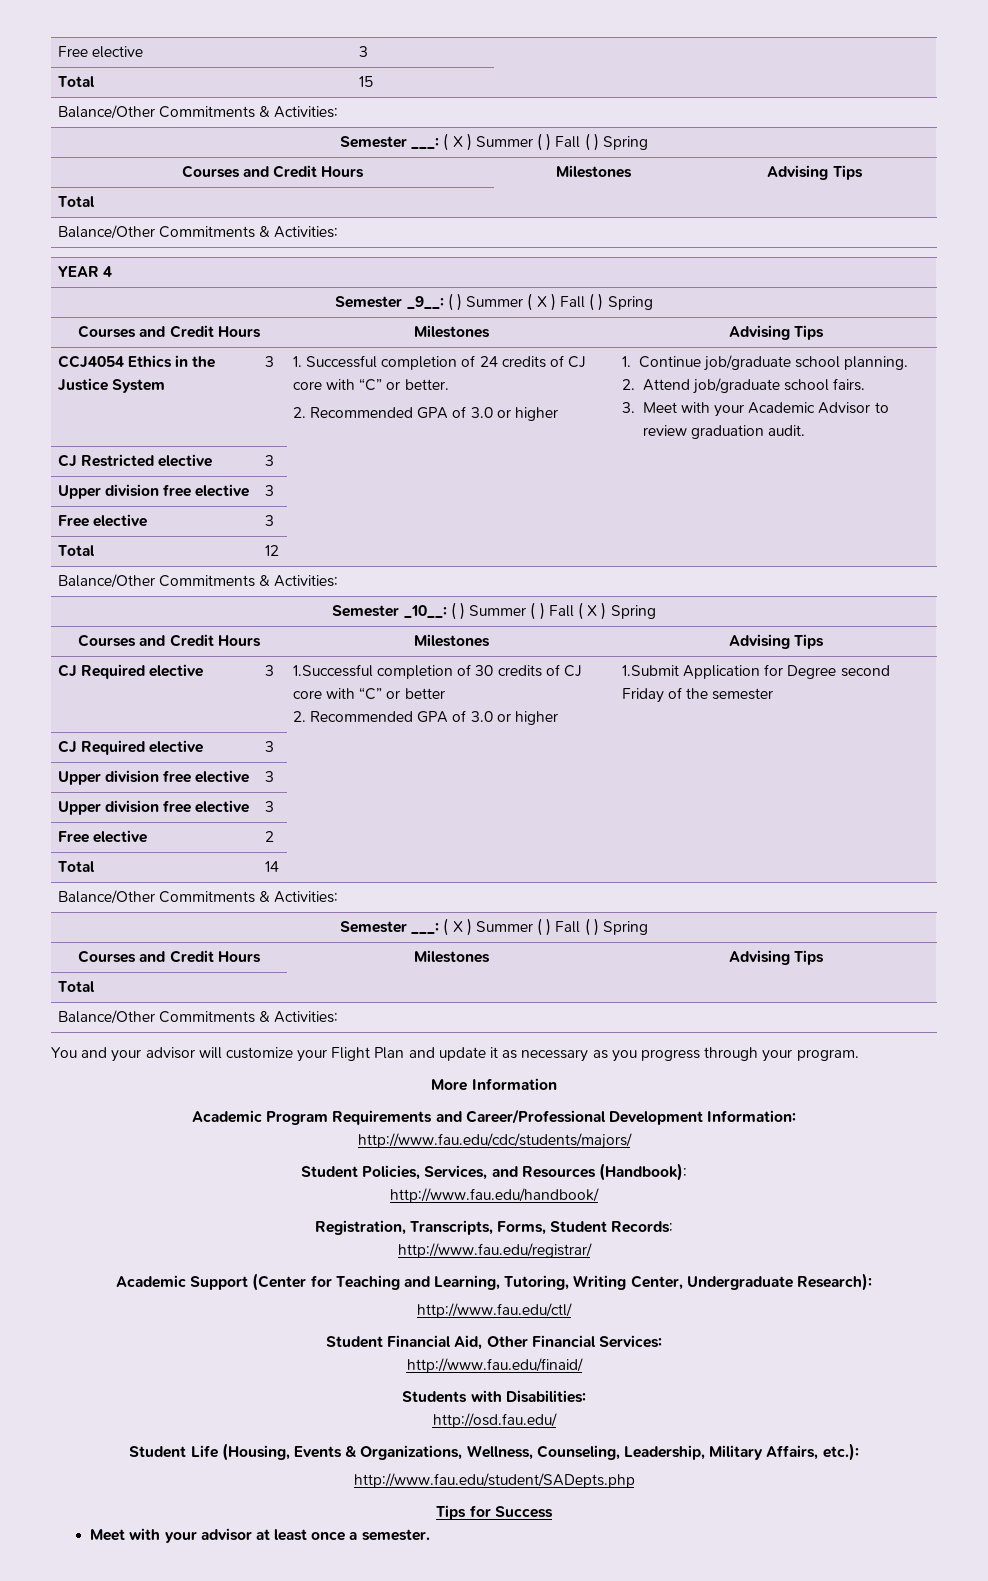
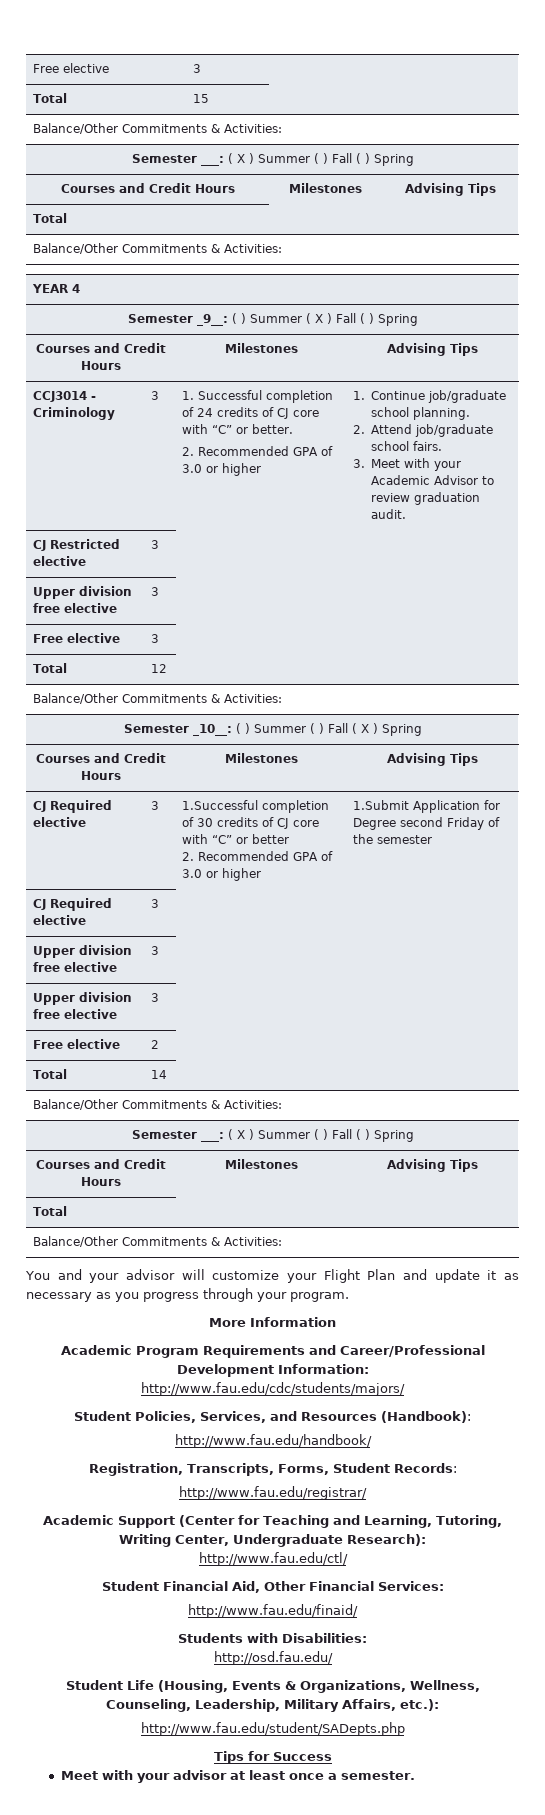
- CCJ4054 Ethics in the Justice System
+ CCJ3014 - Criminology

